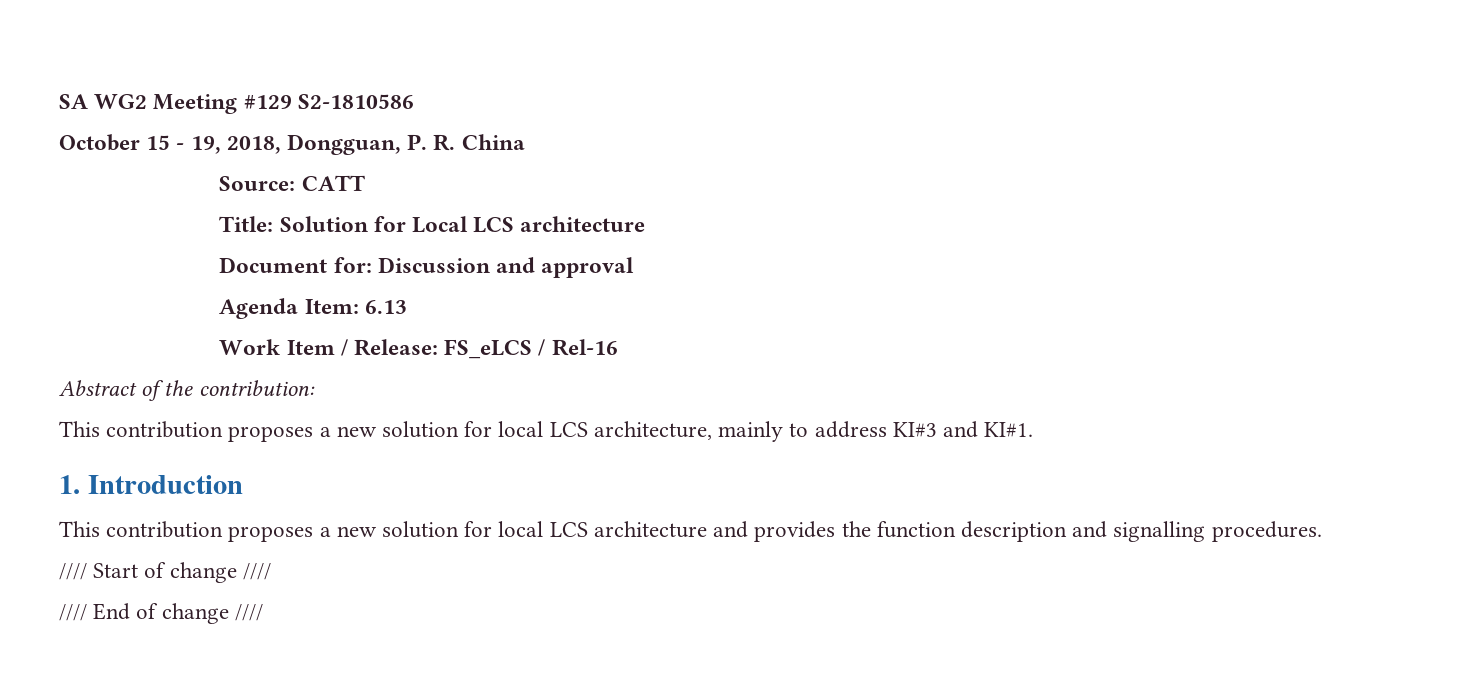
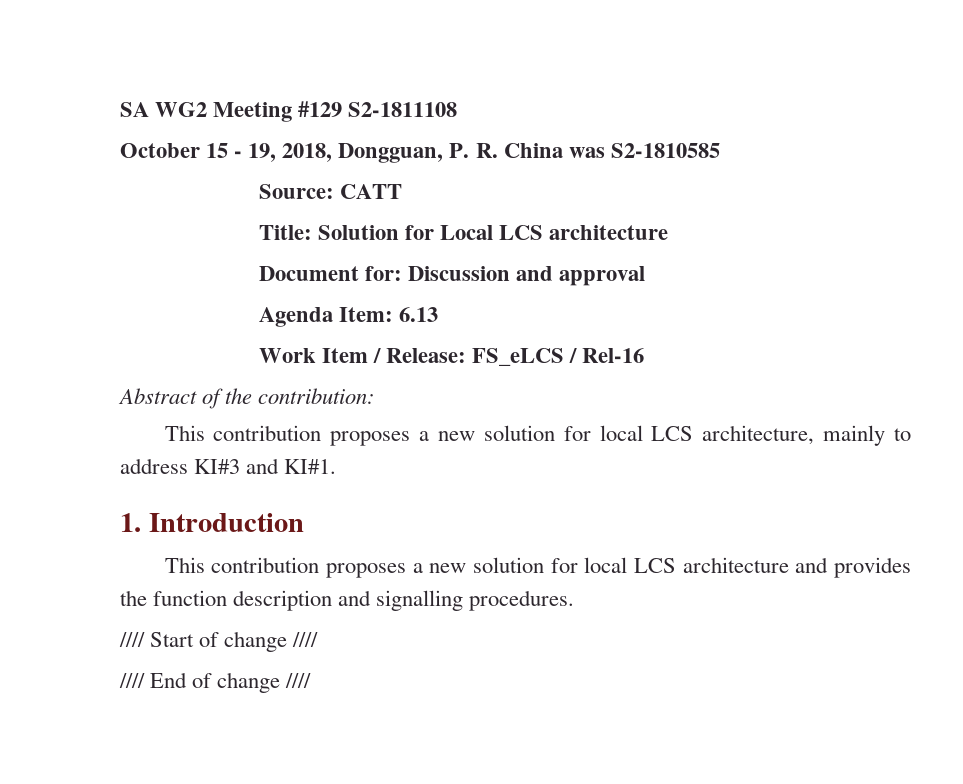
- SA WG2 Meeting #129 S2-1810586
+ SA WG2 Meeting #129 S2-1811108
- October 15 - 19, 2018, Dongguan, P. R. China
+ October 15 - 19, 2018, Dongguan, P. R. China was S2-1810585

